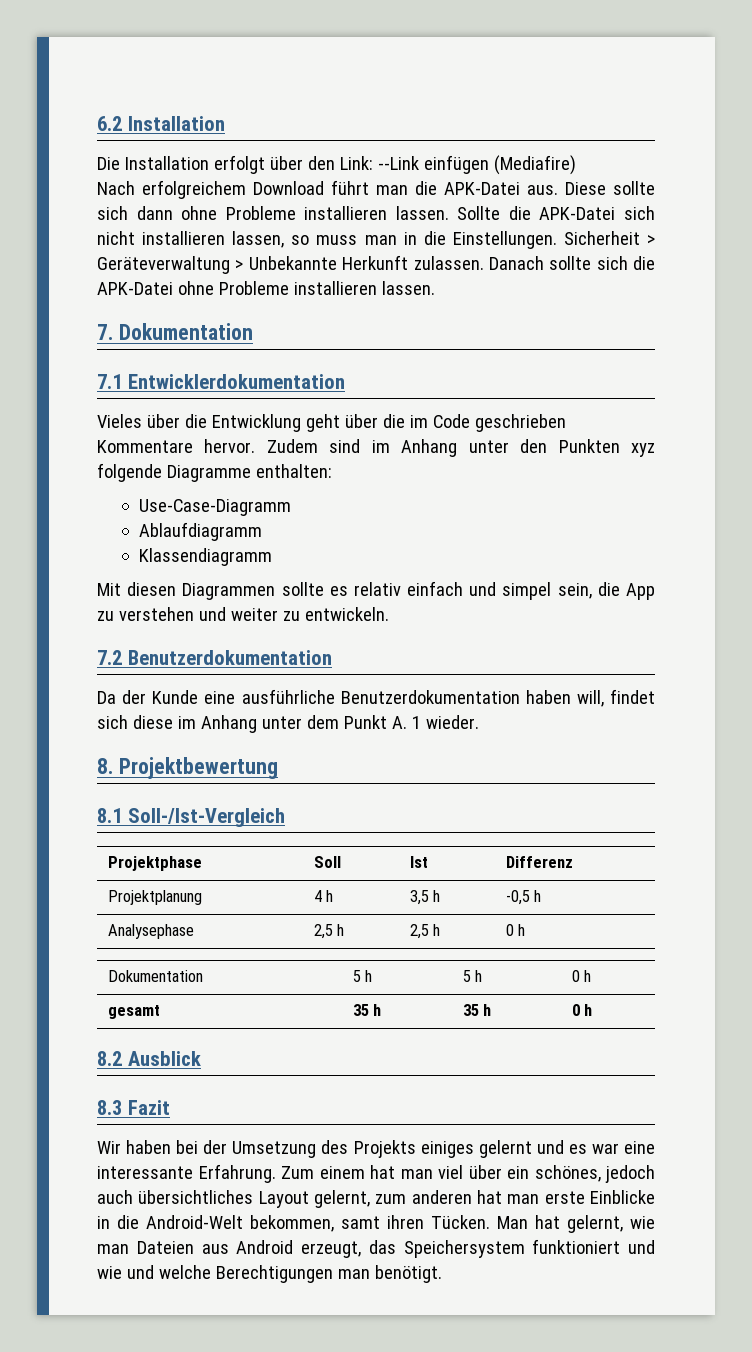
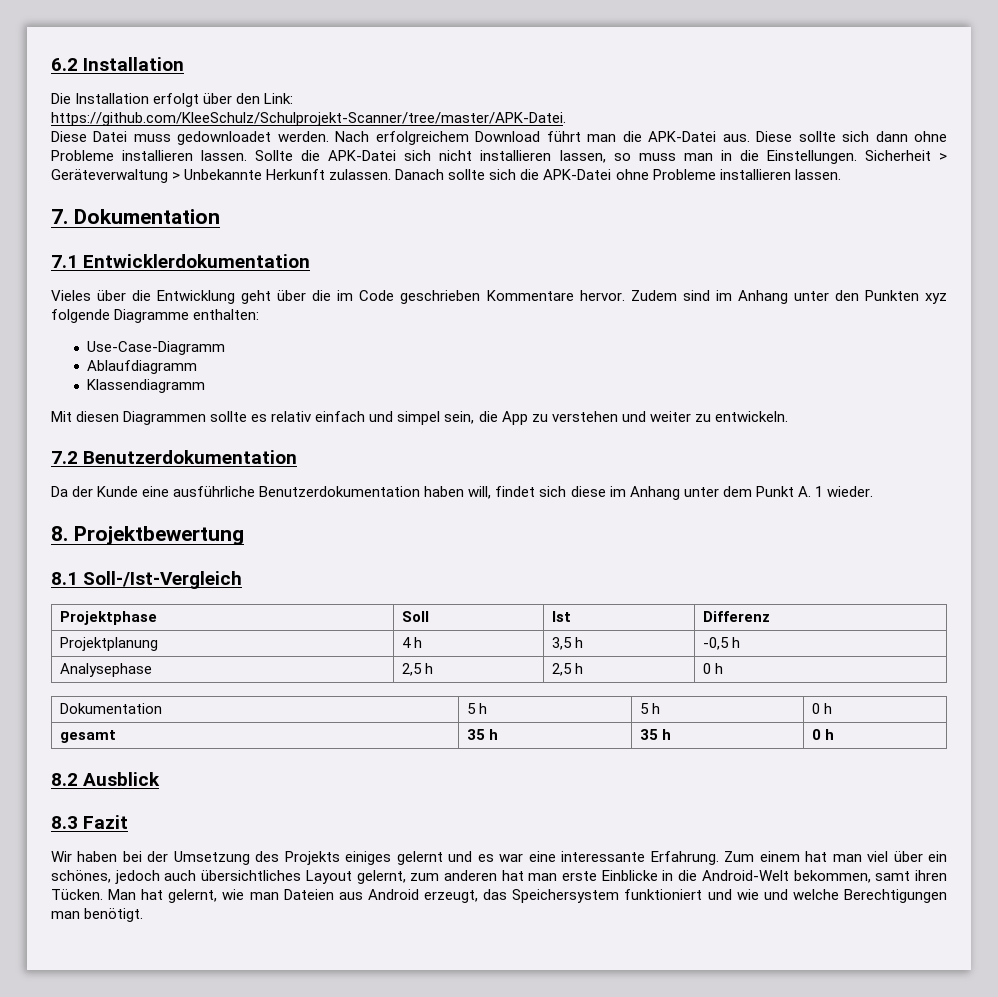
- Die Installation erfolgt über den Link: --Link einfügen (Mediafire)
- Nach erfolgreichem Download führt man die APK-Datei aus.
+ Die Installation erfolgt über den Link:
+ https://github.com/KleeSchulz/Schulprojekt-Scanner/tree/master/APK-Datei.
+ Diese Datei muss gedownloadet werden. Nach erfolgreichem Download führt man die APK-Datei aus.

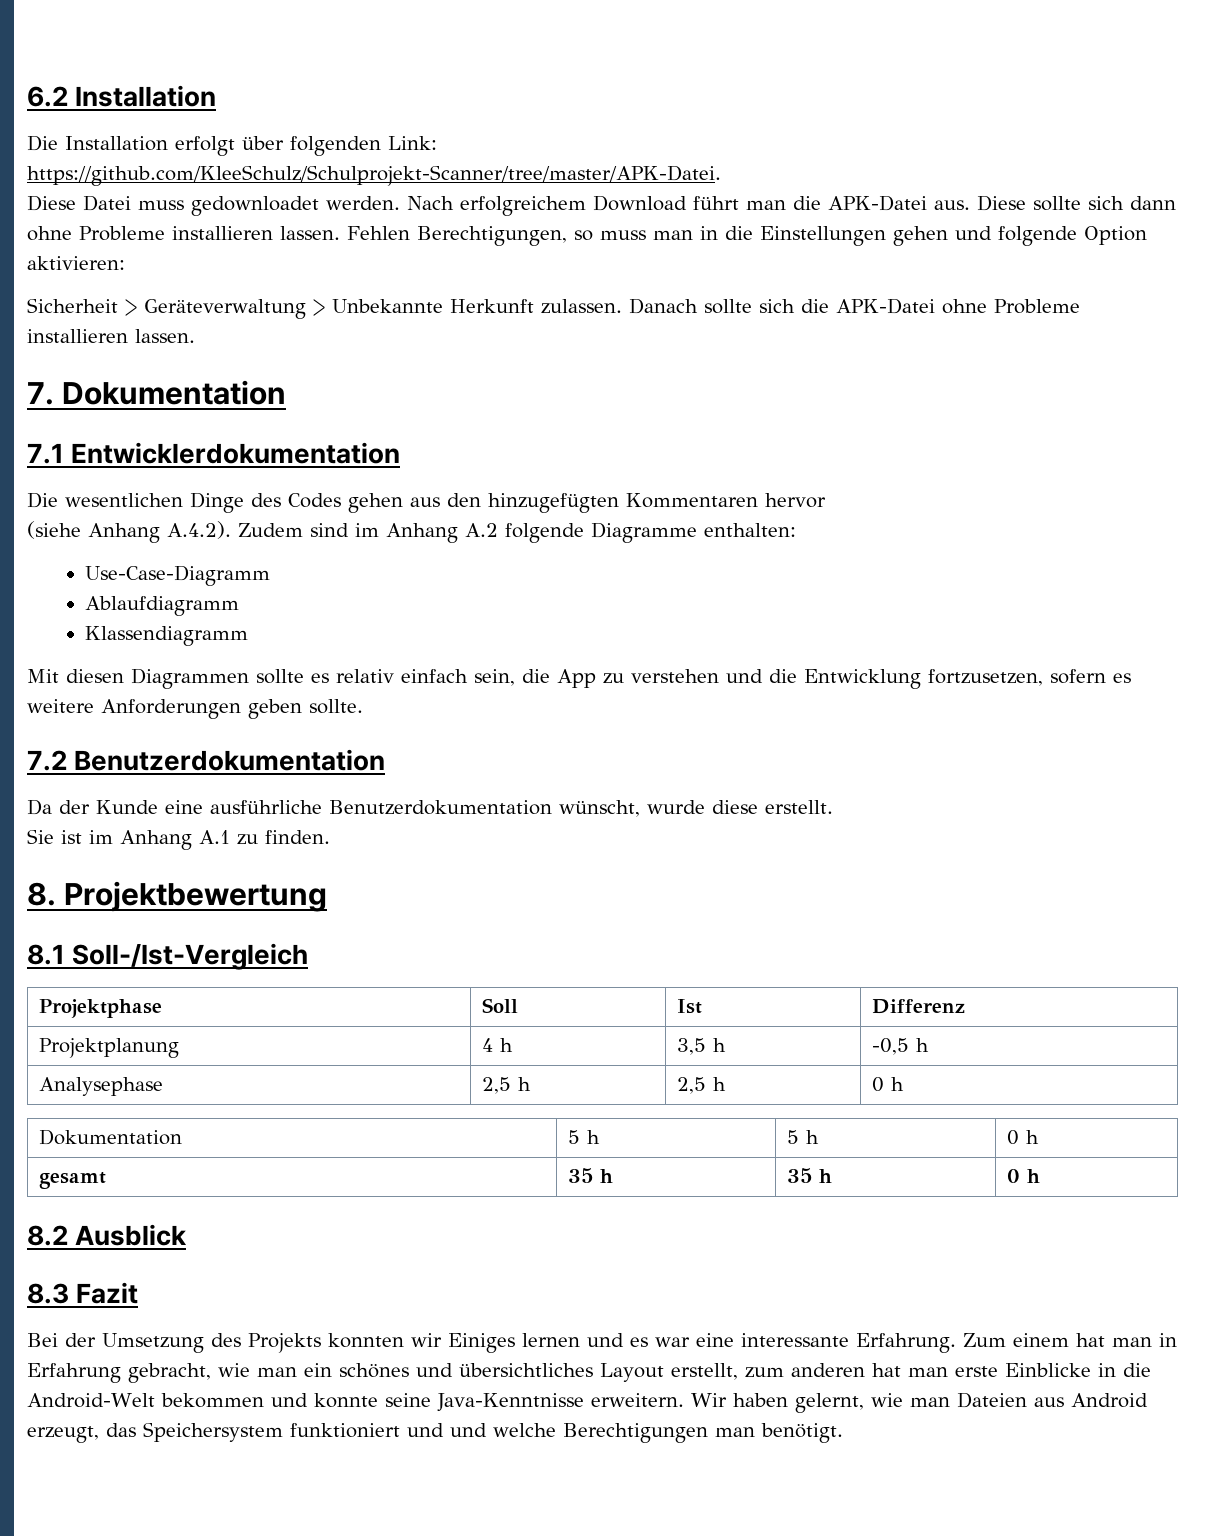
- Die Installation erfolgt über den Link:
+ Die Installation erfolgt über folgenden Link:
- Sollte die APK-Datei sich nicht installieren lassen, so muss man in die Einstellungen. Sicherheit > Geräteverwaltung > Unbekannte Herkunft zulassen.
+ Fehlen Berechtigungen, so muss man in die Einstellungen gehen und folgende Option aktivieren:
+ Sicherheit > Geräteverwaltung > Unbekannte Herkunft zulassen.
- Vieles über die Entwicklung geht über die im Code geschrieben Kommentare hervor. Zudem sind im Anhang unter den Punkten xyz folgende Diagramme enthalten:
+ Die wesentlichen Dinge des Codes gehen aus den hinzugefügten Kommentaren hervor
+ (siehe Anhang A.4.2). Zudem sind im Anhang A.2 folgende Diagramme enthalten:
- Mit diesen Diagrammen sollte es relativ einfach und simpel sein, die App zu verstehen und weiter zu entwickeln.
+ Mit diesen Diagrammen sollte es relativ einfach sein, die App zu verstehen und die Entwicklung fortzusetzen, sofern es weitere Anforderungen geben sollte.
- Da der Kunde eine ausführliche Benutzerdokumentation haben will, findet sich diese im Anhang unter dem Punkt A. 1 wieder.
+ Da der Kunde eine ausführliche Benutzerdokumentation wünscht, wurde diese erstellt.
+ Sie ist im Anhang A.1 zu finden.
- Wir haben bei der Umsetzung des Projekts einiges gelernt und es war eine interessante Erfahrung.
+ Bei der Umsetzung des Projekts konnten wir Einiges lernen und es war eine interessante Erfahrung.
- Zum einem hat man viel über ein schönes, jedoch auch übersichtliches Layout gelernt, zum anderen hat man erste Einblicke in die Android-Welt bekommen, samt ihren Tücken. Man hat gelernt, wie man Dateien aus Android erzeugt, das Speichersystem funktioniert und wie und welche Berechtigungen man benötigt.
+ Zum einem hat man in Erfahrung gebracht, wie man ein schönes und übersichtliches Layout erstellt, zum anderen hat man erste Einblicke in die Android-Welt bekommen und konnte seine Java-Kenntnisse erweitern. Wir haben gelernt, wie man Dateien aus Android erzeugt, das Speichersystem funktioniert und und welche Berechtigungen man benötigt.

